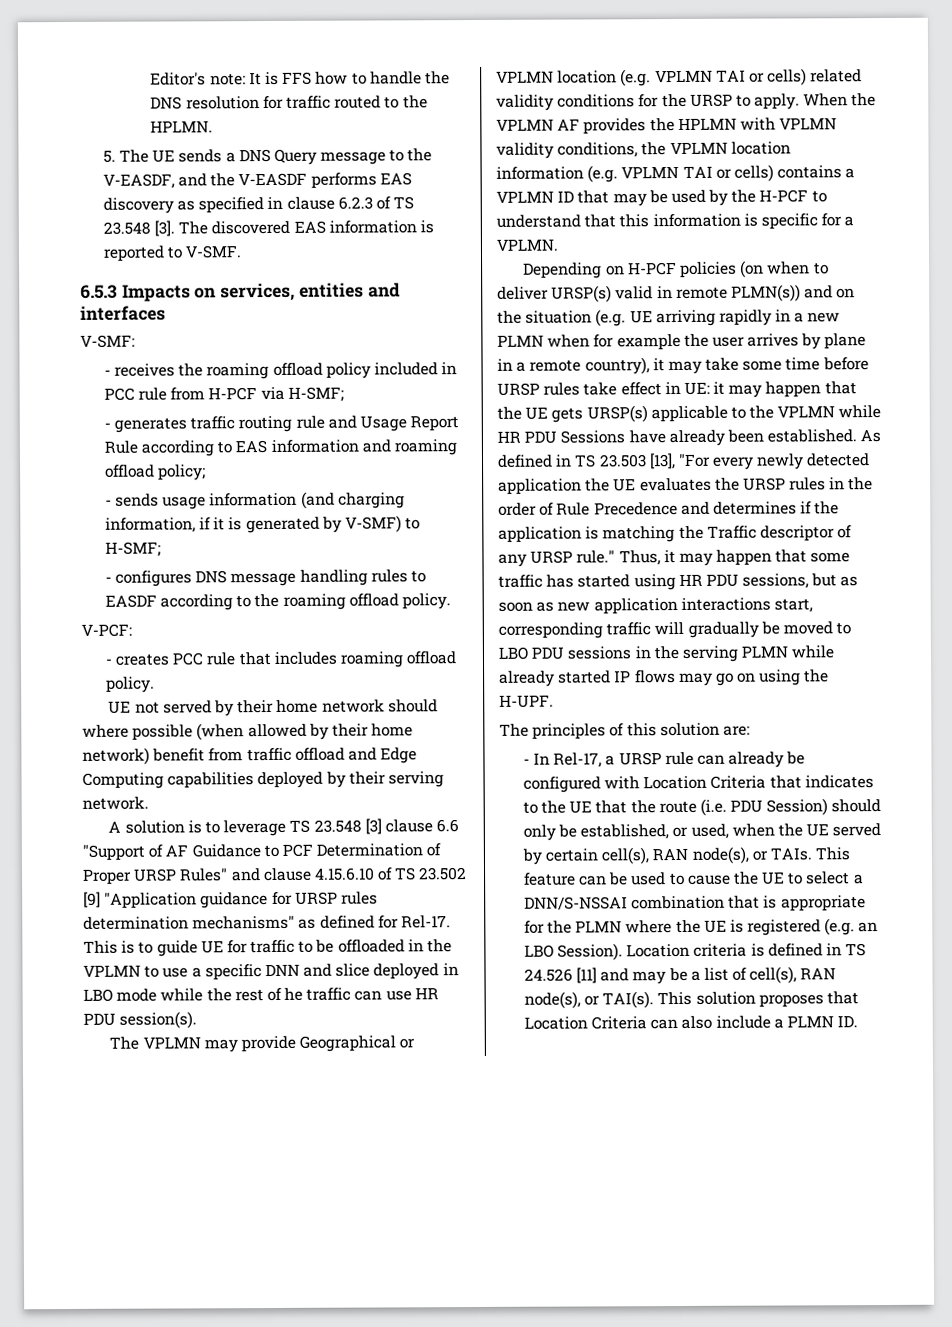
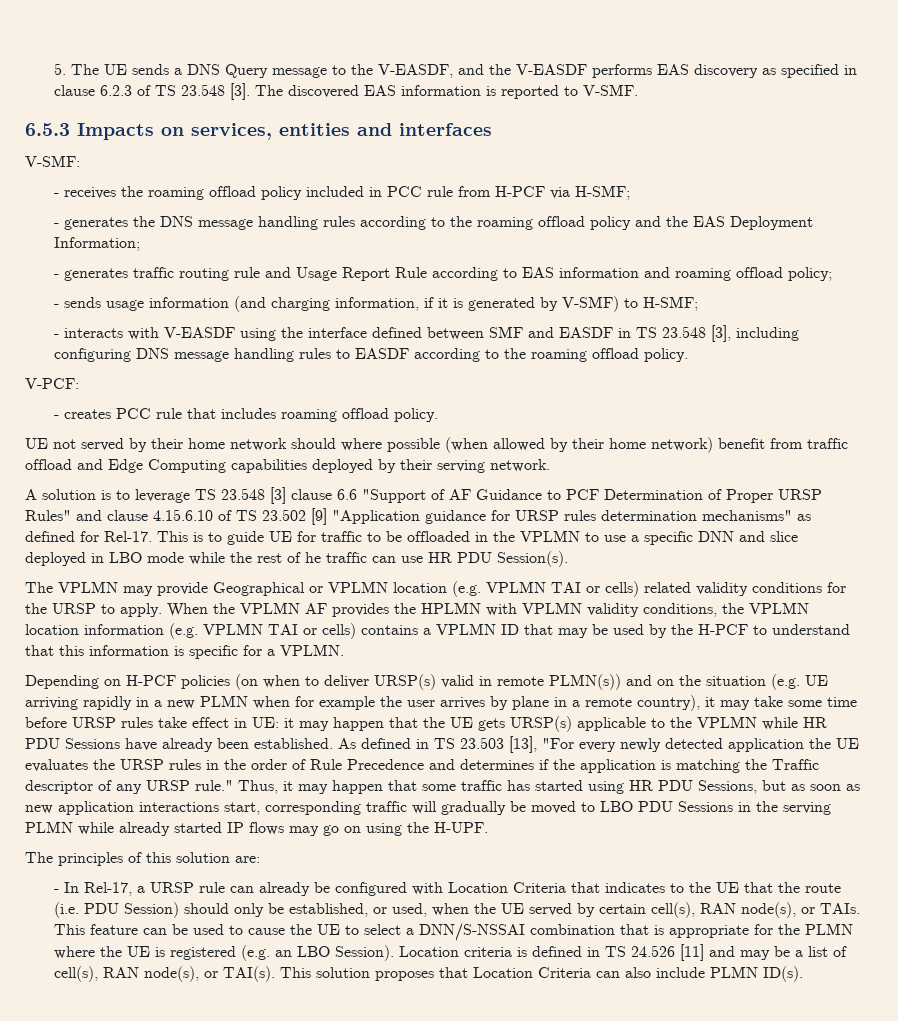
- Editor's note: It is FFS how to handle the DNS resolution for traffic routed to the HPLMN.
+ - generates the DNS message handling rules according to the roaming offload policy and the EAS Deployment Information;
- - configures DNS message handling rules to EASDF according to the roaming offload policy.
+ - interacts with V-EASDF using the interface defined between SMF and EASDF in TS 23.548 [3], including configuring DNS message handling rules to EASDF according to the roaming offload policy.
- This is to guide UE for traffic to be offloaded in the VPLMN to use a specific DNN and slice deployed in LBO mode while the rest of he traffic can use HR PDU session(s).
+ This is to guide UE for traffic to be offloaded in the VPLMN to use a specific DNN and slice deployed in LBO mode while the rest of he traffic can use HR PDU Session(s).
- Thus, it may happen that some traffic has started using HR PDU sessions, but as soon as new application interactions start, corresponding traffic will gradually be moved to LBO PDU sessions in the serving PLMN while already started IP flows may go on using the H-UPF.
+ Thus, it may happen that some traffic has started using HR PDU Sessions, but as soon as new application interactions start, corresponding traffic will gradually be moved to LBO PDU Sessions in the serving PLMN while already started IP flows may go on using the H-UPF.
- This solution proposes that Location Criteria can also include a PLMN ID.
+ This solution proposes that Location Criteria can also include PLMN ID(s).

